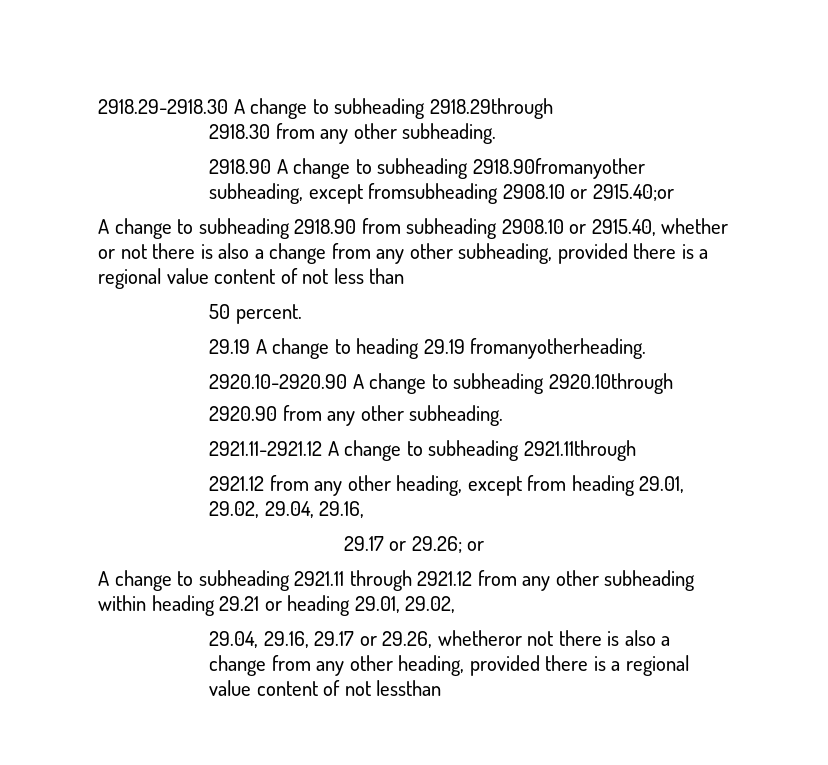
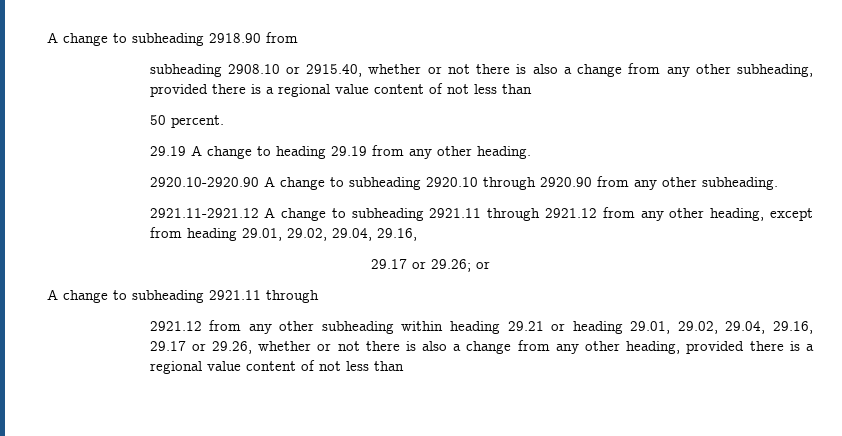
- 2918.29-2918.30 A change to subheading 2918.29through
- 2918.30 from any other subheading.
- 2918.90 A change to subheading 2918.90fromanyother subheading, except fromsubheading 2908.10 or 2915.40;or
- A change to subheading 2918.90 from subheading 2908.10 or 2915.40, whether or not there is also a change from any other subheading, provided there is a regional value content of not less than
+ A change to subheading 2918.90 from
+ subheading 2908.10 or 2915.40, whether or not there is also a change from any other subheading, provided there is a regional value content of not less than
- 29.19 A change to heading 29.19 fromanyotherheading.
+ 29.19 A change to heading 29.19 from any other heading.
- 2920.10-2920.90 A change to subheading 2920.10through
- 2920.90 from any other subheading.
+ 2920.10-2920.90 A change to subheading 2920.10 through 2920.90 from any other subheading.
- 2921.11-2921.12 A change to subheading 2921.11through
- 2921.12 from any other heading, except from heading 29.01, 29.02, 29.04, 29.16,
+ 2921.11-2921.12 A change to subheading 2921.11 through 2921.12 from any other heading, except from heading 29.01, 29.02, 29.04, 29.16,
  29.17 or 29.26; or
- A change to subheading 2921.11 through 2921.12 from any other subheading within heading 29.21 or heading 29.01, 29.02,
- 29.04, 29.16, 29.17 or 29.26, whetheror not there is also a change from any other heading, provided there is a regional value content of not lessthan
+ A change to subheading 2921.11 through
+ 2921.12 from any other subheading within heading 29.21 or heading 29.01, 29.02, 29.04, 29.16, 29.17 or 29.26, whether or not there is also a change from any other heading, provided there is a regional value content of not less than

